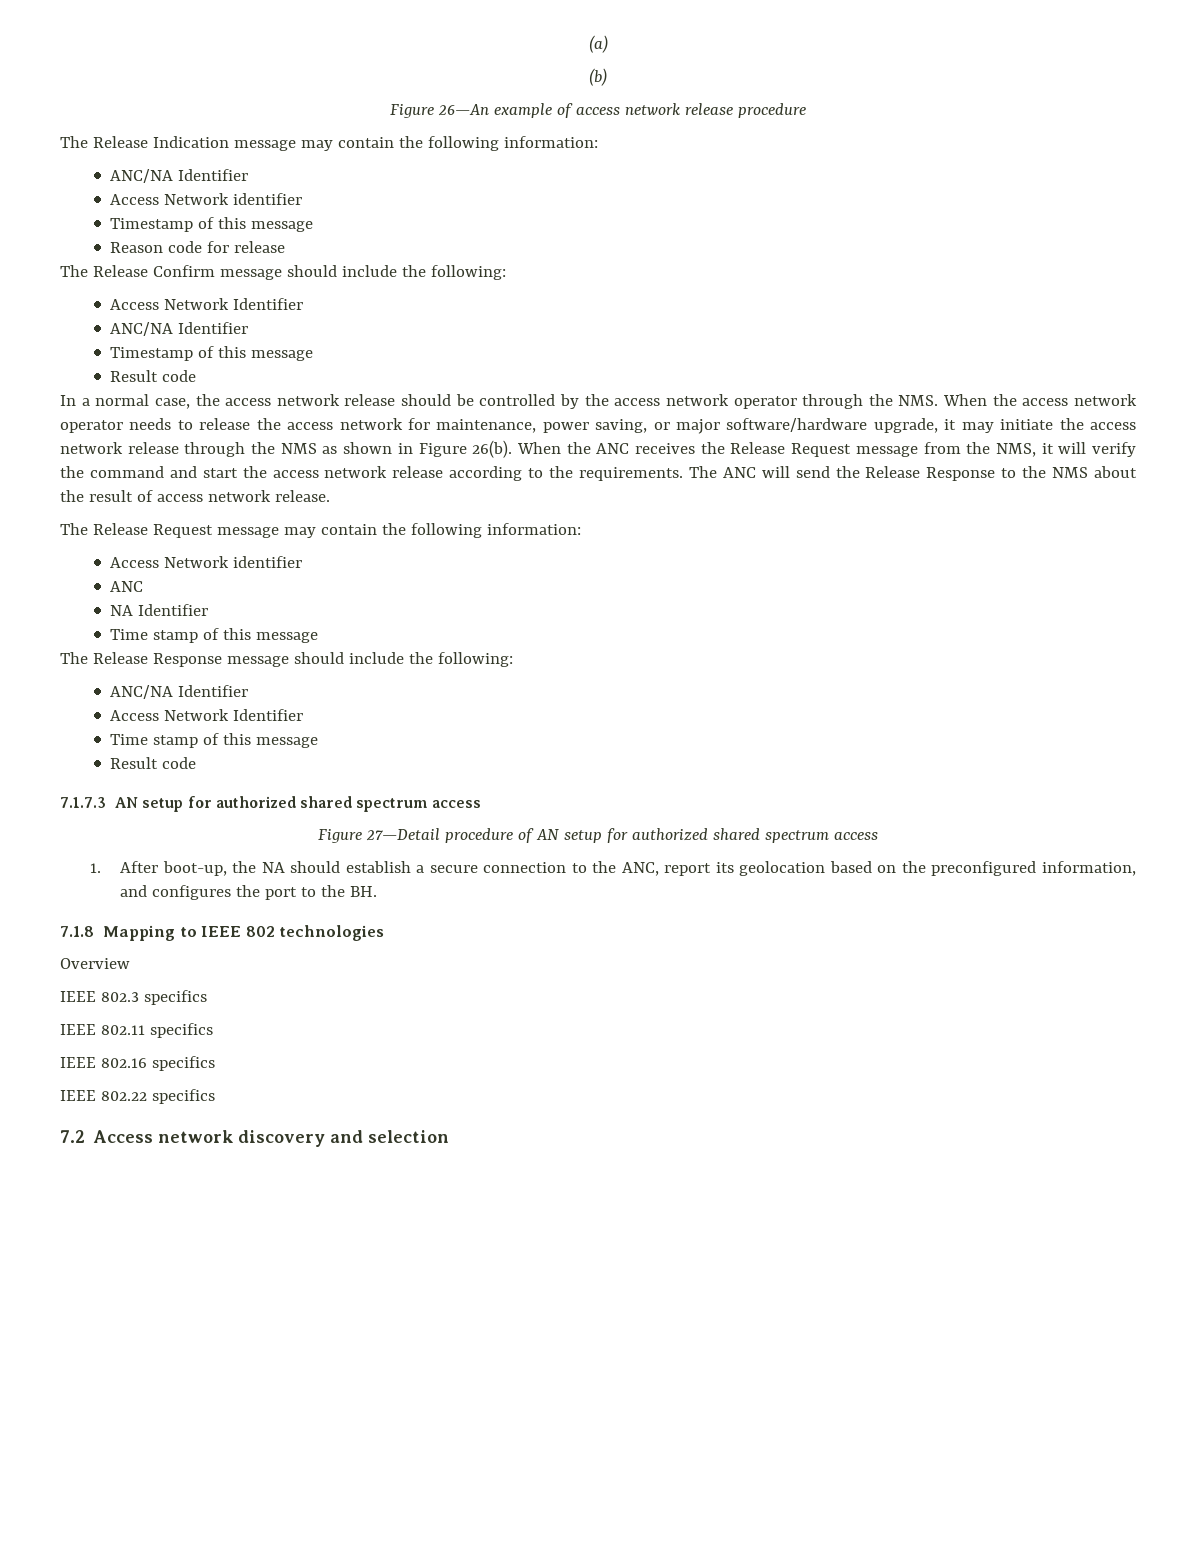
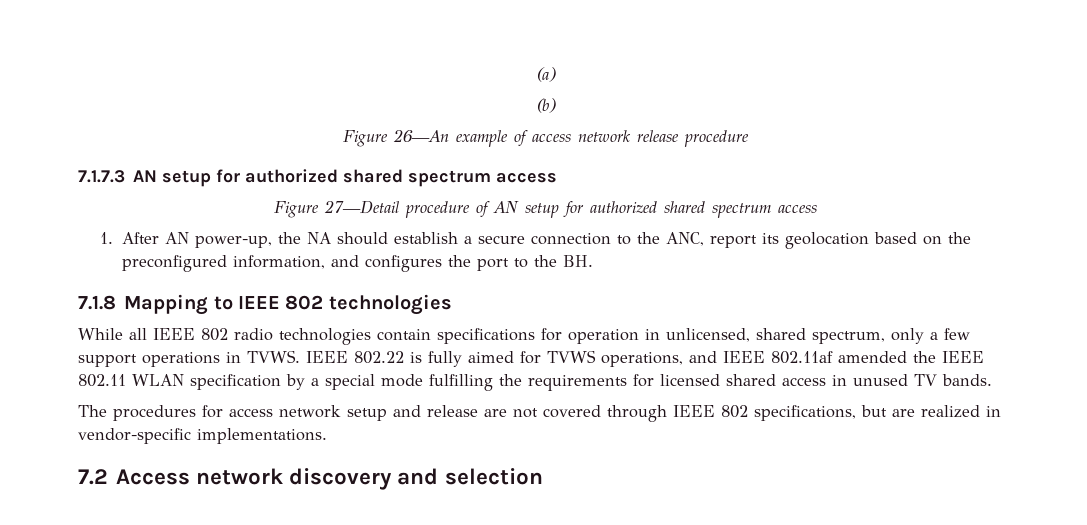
- The Release Indication message may contain the following information:
- ANC/NA Identifier
- Access Network identifier
- Timestamp of this message
- Reason code for release
- The Release Confirm message should include the following:
- Access Network Identifier
- ANC/NA Identifier
- Timestamp of this message
- Result code
- In a normal case, the access network release should be controlled by the access network operator through the NMS. When the access network operator needs to release the access network for maintenance, power saving, or major software/hardware upgrade, it may initiate the access network release through the NMS as shown in Figure 26(b). When the ANC receives the Release Request message from the NMS, it will verify the command and start the access network release according to the requirements. The ANC will send the Release Response to the NMS about the result of access network release.
- The Release Request message may contain the following information:
- Access Network identifier
- ANC
- NA Identifier
- Time stamp of this message
- The Release Response message should include the following:
- ANC/NA Identifier
- Access Network Identifier
- Time stamp of this message
- Result code
- 1. After boot-up, the NA should establish a secure connection to the ANC, report its geolocation based on the preconfigured information, and configures the port to the BH.
+ 1. After AN power-up, the NA should establish a secure connection to the ANC, report its geolocation based on the preconfigured information, and configures the port to the BH.
- Overview
- IEEE 802.3 specifics
- IEEE 802.11 specifics
- IEEE 802.16 specifics
- IEEE 802.22 specifics
+ While all IEEE 802 radio technologies contain specifications for operation in unlicensed, shared spectrum, only a few support operations in TVWS. IEEE 802.22 is fully aimed for TVWS operations, and IEEE 802.11af amended the IEEE 802.11 WLAN specification by a special mode fulfilling the requirements for licensed shared access in unused TV bands.
+ The procedures for access network setup and release are not covered through IEEE 802 specifications, but are realized in vendor-specific implementations.

